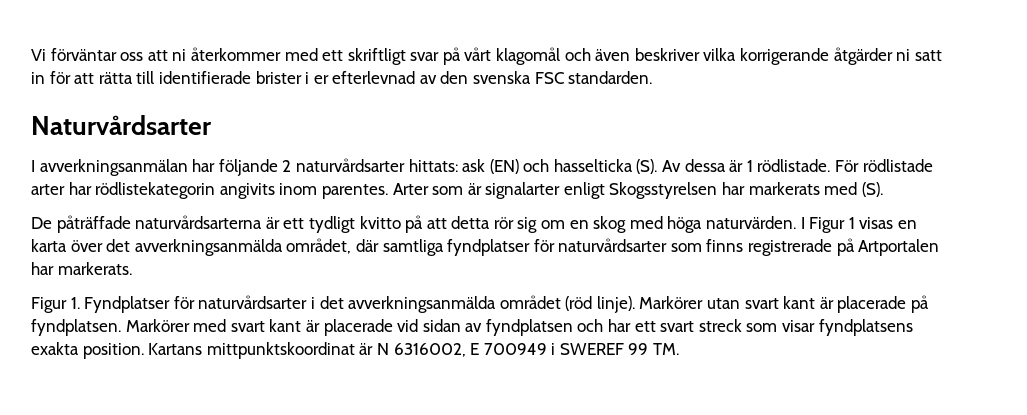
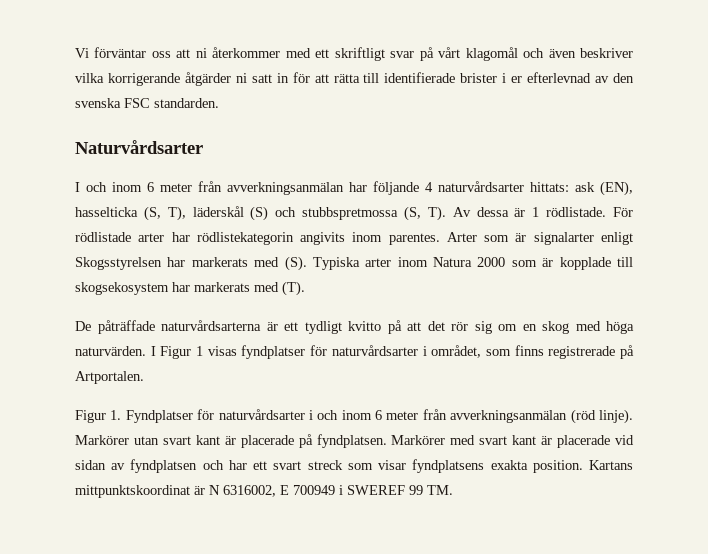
- I avverkningsanmälan har följande 2 naturvårdsarter hittats: ask (EN) och hasselticka (S). Av dessa är 1 rödlistade.
+ I och inom 6 meter från avverkningsanmälan har följande 4 naturvårdsarter hittats: ask (EN), hasselticka (S, T), läderskål (S) och stubbspretmossa (S, T). Av dessa är 1 rödlistade.
- Arter som är signalarter enligt Skogsstyrelsen har markerats med (S).
+ Arter som är signalarter enligt Skogsstyrelsen har markerats med (S). Typiska arter inom Natura 2000 som är kopplade till skogsekosystem har markerats med (T).
- De påträffade naturvårdsarterna är ett tydligt kvitto på att detta rör sig om en skog med höga naturvärden.
+ De påträffade naturvårdsarterna är ett tydligt kvitto på att det rör sig om en skog med höga naturvärden.
- I Figur 1 visas en karta över det avverkningsanmälda området, där samtliga fyndplatser för naturvårdsarter som finns registrerade på Artportalen har markerats.
+ I Figur 1 visas fyndplatser för naturvårdsarter i området, som finns registrerade på Artportalen.
- Figur 1. Fyndplatser för naturvårdsarter i det avverkningsanmälda området (röd linje).
+ Figur 1. Fyndplatser för naturvårdsarter i och inom 6 meter från avverkningsanmälan (röd linje).

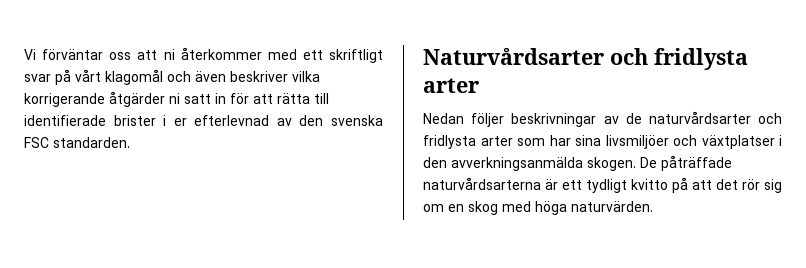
- Naturvårdsarter
- I och inom 6 meter från avverkningsanmälan har följande 4 naturvårdsarter hittats: ask (EN), hasselticka (S, T), läderskål (S) och stubbspretmossa (S, T). Av dessa är 1 rödlistade. För rödlistade arter har rödlistekategorin angivits inom parentes. Arter som är signalarter enligt Skogsstyrelsen har markerats med (S). Typiska arter inom Natura 2000 som är kopplade till skogsekosystem har markerats med (T).
- De påträffade naturvårdsarterna är ett tydligt kvitto på att det rör sig om en skog med höga naturvärden. I Figur 1 visas fyndplatser för naturvårdsarter i området, som finns registrerade på Artportalen.
- Figur 1. Fyndplatser för naturvårdsarter i och inom 6 meter från avverkningsanmälan (röd linje). Markörer utan svart kant är placerade på fyndplatsen. Markörer med svart kant är placerade vid sidan av fyndplatsen och har ett svart streck som visar fyndplatsens exakta position. Kartans mittpunktskoordinat är N 6316002, E 700949 i SWEREF 99 TM.
+ Naturvårdsarter och fridlysta arter
+ Nedan följer beskrivningar av de naturvårdsarter och fridlysta arter som har sina livsmiljöer och växtplatser i den avverkningsanmälda skogen. De påträffade naturvårdsarterna är ett tydligt kvitto på att det rör sig om en skog med höga naturvärden.

